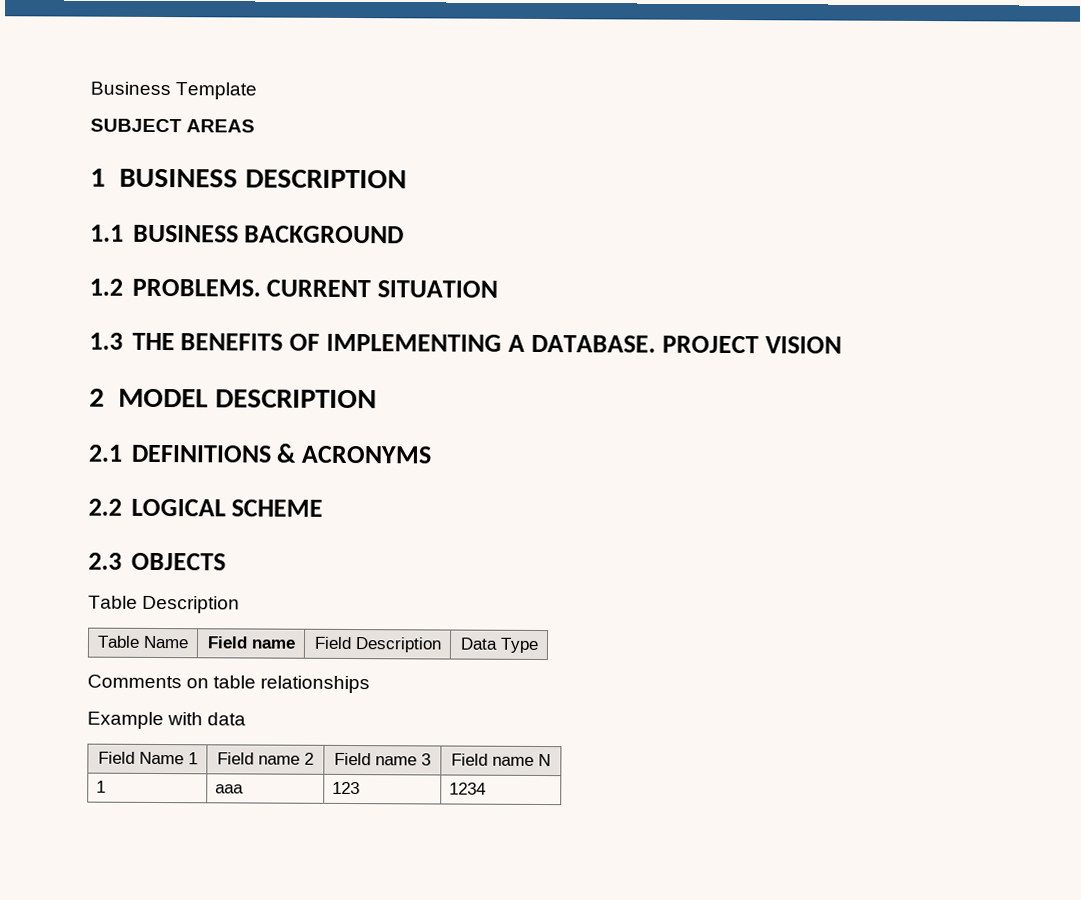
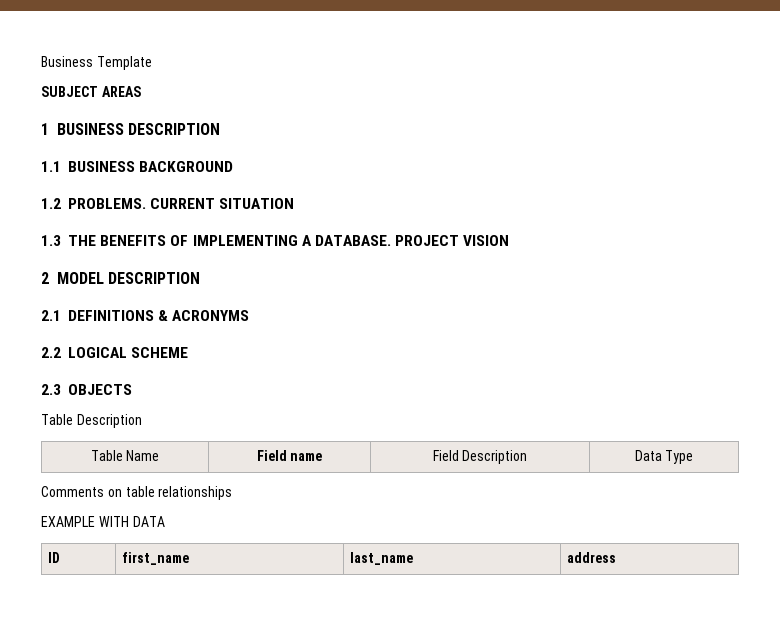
- Example with data
- Field Name 1 | Field name 2 | Field name 3 | Field name N
- 1 | aaa | 123 | 1234
+ EXAMPLE WITH DATA
+ ID | first_name | last_name | address

